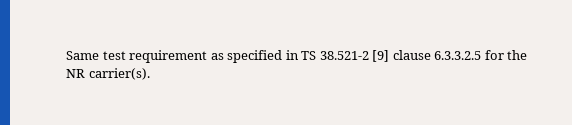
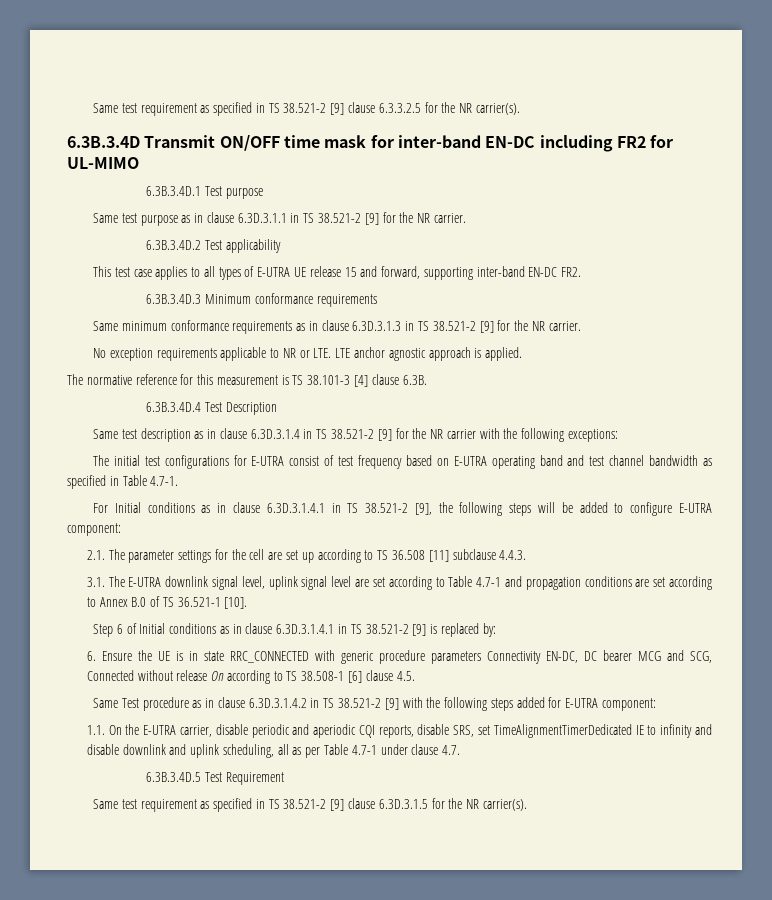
+ 6.3B.3.4D Transmit ON/OFF time mask for inter-band EN-DC including FR2 for UL-MIMO
+ 6.3B.3.4D.1 Test purpose
+ Same test purpose as in clause 6.3D.3.1.1 in TS 38.521-2 [9] for the NR carrier.
+ 6.3B.3.4D.2 Test applicability
+ This test case applies to all types of E-UTRA UE release 15 and forward, supporting inter-band EN-DC FR2.
+ 6.3B.3.4D.3 Minimum conformance requirements
+ Same minimum conformance requirements as in clause 6.3D.3.1.3 in TS 38.521-2 [9] for the NR carrier.
+ No exception requirements applicable to NR or LTE. LTE anchor agnostic approach is applied.
+ The normative reference for this measurement is TS 38.101-3 [4] clause 6.3B.
+ 6.3B.3.4D.4 Test Description
+ Same test description as in clause 6.3D.3.1.4 in TS 38.521-2 [9] for the NR carrier with the following exceptions:
+ The initial test configurations for E-UTRA consist of test frequency based on E-UTRA operating band and test channel bandwidth as specified in Table 4.7-1.
+ For Initial conditions as in clause 6.3D.3.1.4.1 in TS 38.521-2 [9], the following steps will be added to configure E-UTRA component:
+ 2.1. The parameter settings for the cell are set up according to TS 36.508 [11] subclause 4.4.3.
+ 3.1. The E-UTRA downlink signal level, uplink signal level are set according to Table 4.7-1 and propagation conditions are set according to Annex B.0 of TS 36.521-1 [10].
+ Step 6 of Initial conditions as in clause 6.3D.3.1.4.1 in TS 38.521-2 [9] is replaced by:
+ 6. Ensure the UE is in state RRC_CONNECTED with generic procedure parameters Connectivity EN-DC, DC bearer MCG and SCG, Connected without release On according to TS 38.508-1 [6] clause 4.5.
+ Same Test procedure as in clause 6.3D.3.1.4.2 in TS 38.521-2 [9] with the following steps added for E-UTRA component:
+ 1.1. On the E-UTRA carrier, disable periodic and aperiodic CQI reports, disable SRS, set TimeAlignmentTimerDedicated IE to infinity and disable downlink and uplink scheduling, all as per Table 4.7-1 under clause 4.7.
+ 6.3B.3.4D.5 Test Requirement
+ Same test requirement as specified in TS 38.521-2 [9] clause 6.3D.3.1.5 for the NR carrier(s).

